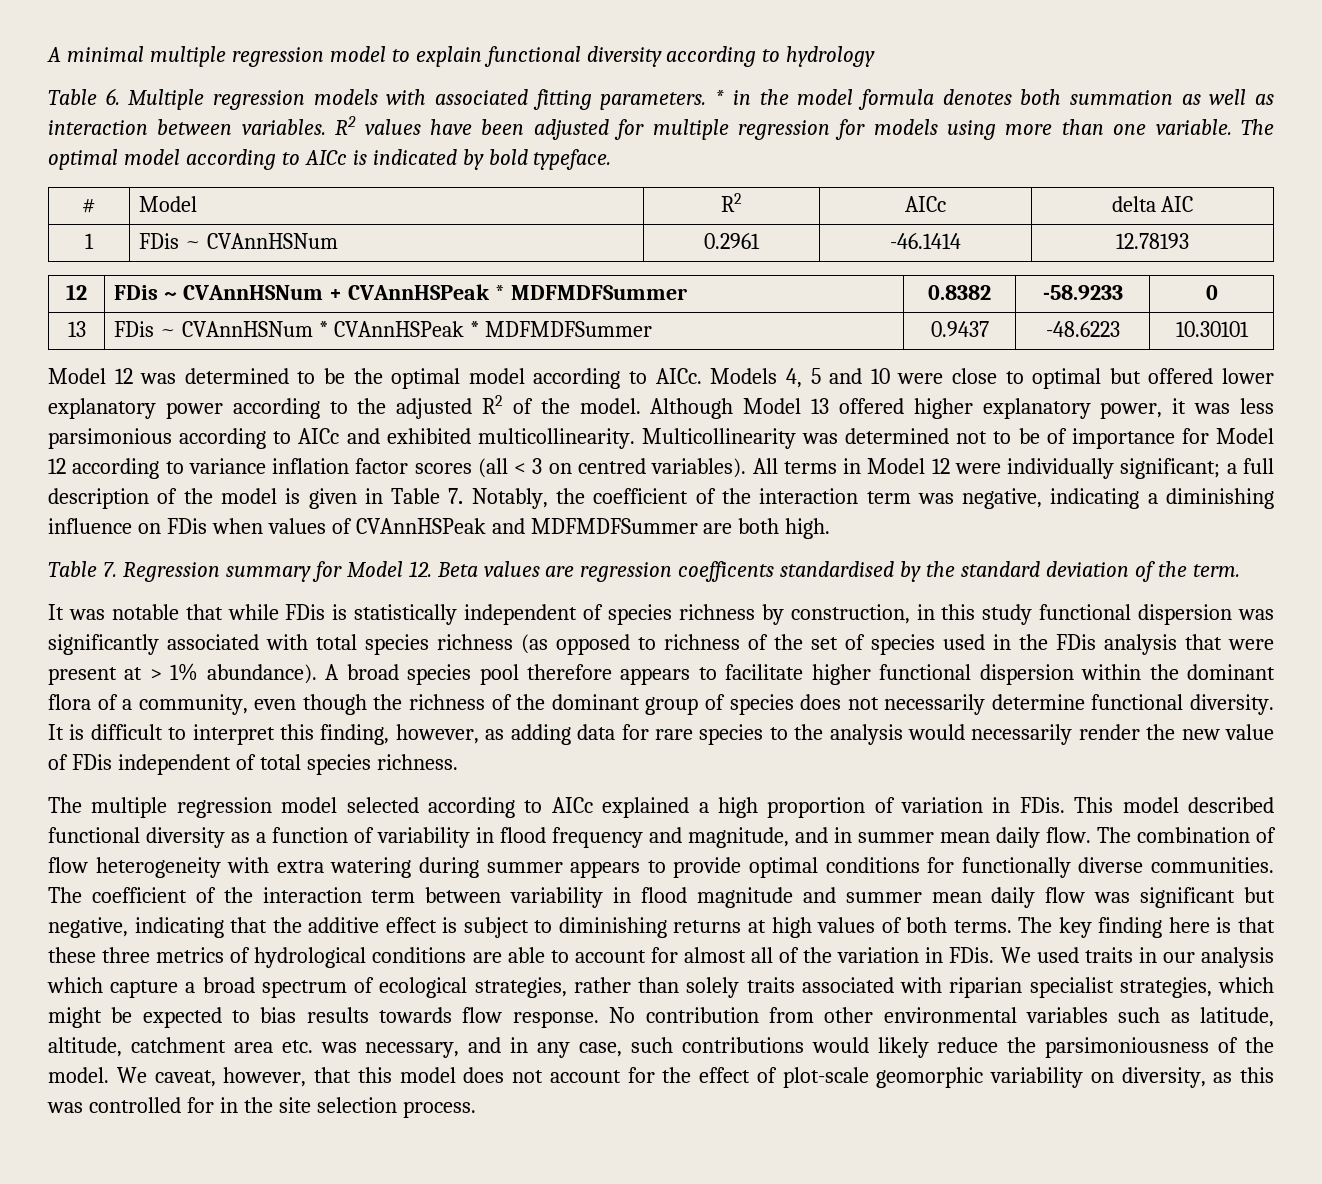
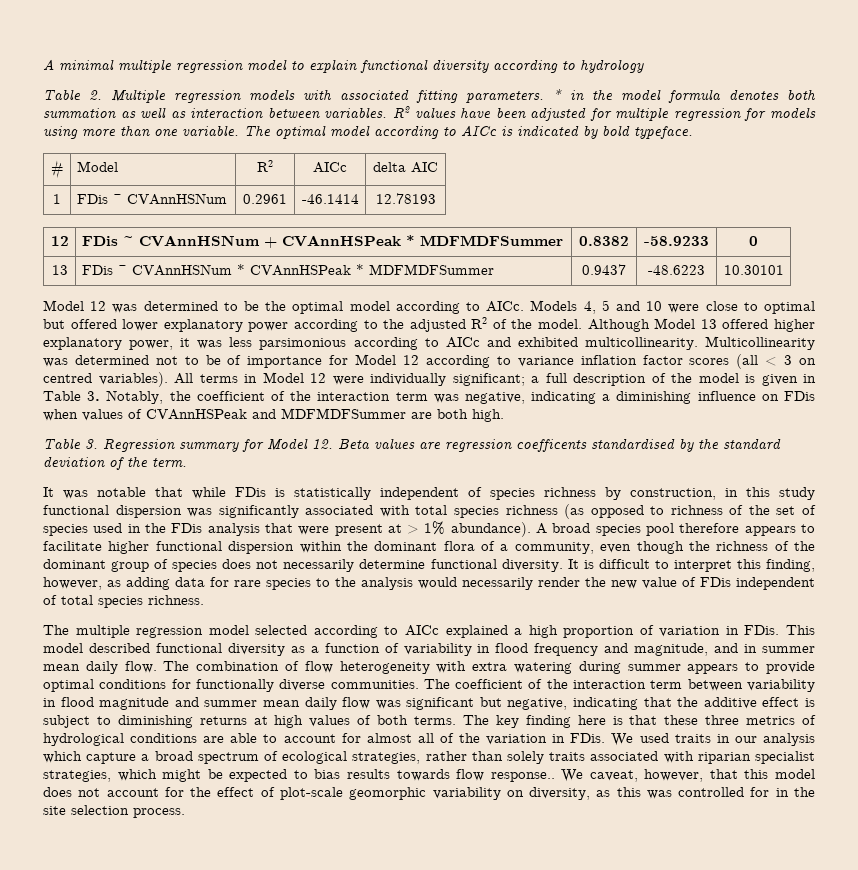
- Table 6. Multiple regression models with associated fitting parameters.
+ Table 2. Multiple regression models with associated fitting parameters.
- All terms in Model 12 were individually significant; a full description of the model is given in Table 7. Notably, the coefficient of the interaction term was negative, indicating a diminishing influence on FDis when values of CVAnnHSPeak and MDFMDFSummer are both high.
+ All terms in Model 12 were individually significant; a full description of the model is given in Table 3. Notably, the coefficient of the interaction term was negative, indicating a diminishing influence on FDis when values of CVAnnHSPeak and MDFMDFSummer are both high.
- Table 7. Regression summary for Model 12. Beta values are regression coefficents standardised by the standard deviation of the term.
+ Table 3. Regression summary for Model 12. Beta values are regression coefficents standardised by the standard deviation of the term.
- We used traits in our analysis which capture a broad spectrum of ecological strategies, rather than solely traits associated with riparian specialist strategies, which might be expected to bias results towards flow response. No contribution from other environmental variables such as latitude, altitude, catchment area etc. was necessary, and in any case, such contributions would likely reduce the parsimoniousness of the model.
+ We used traits in our analysis which capture a broad spectrum of ecological strategies, rather than solely traits associated with riparian specialist strategies, which might be expected to bias results towards flow response..

